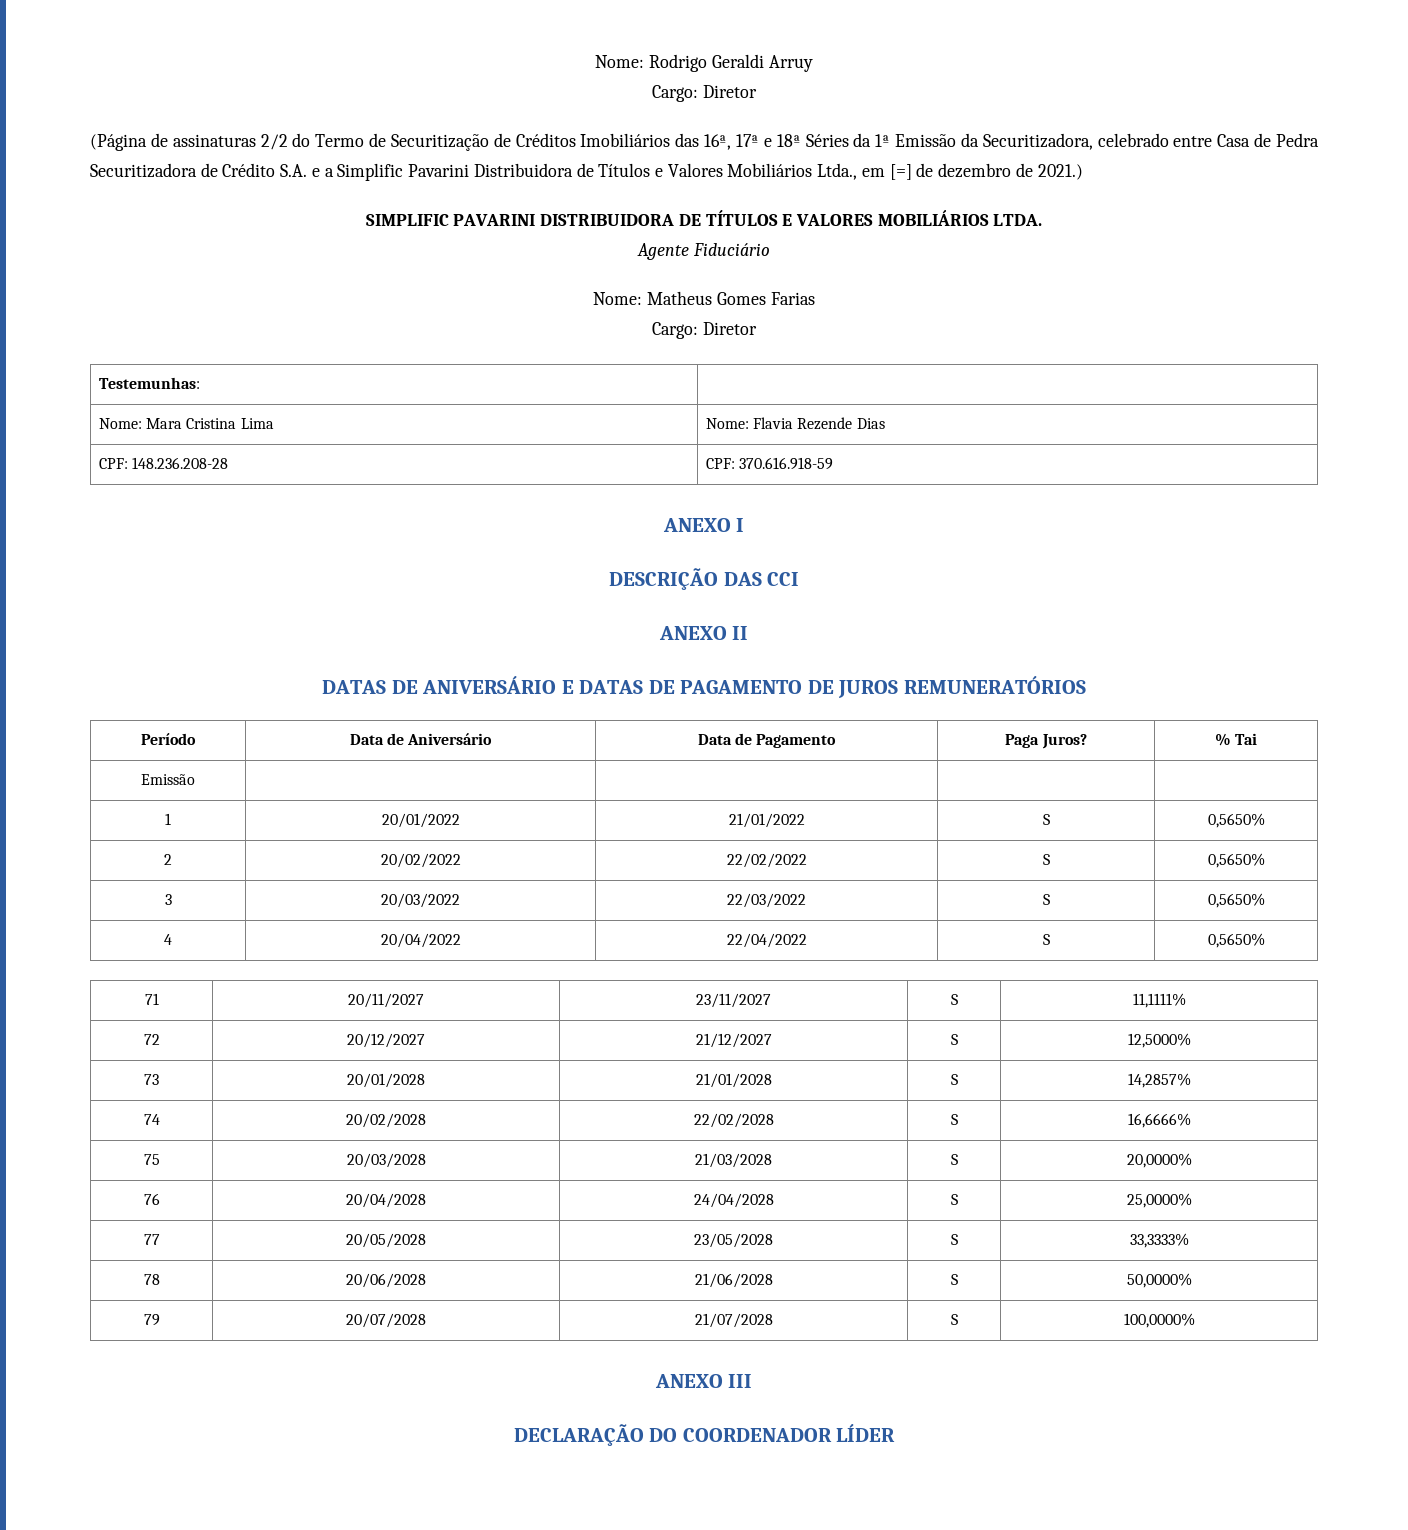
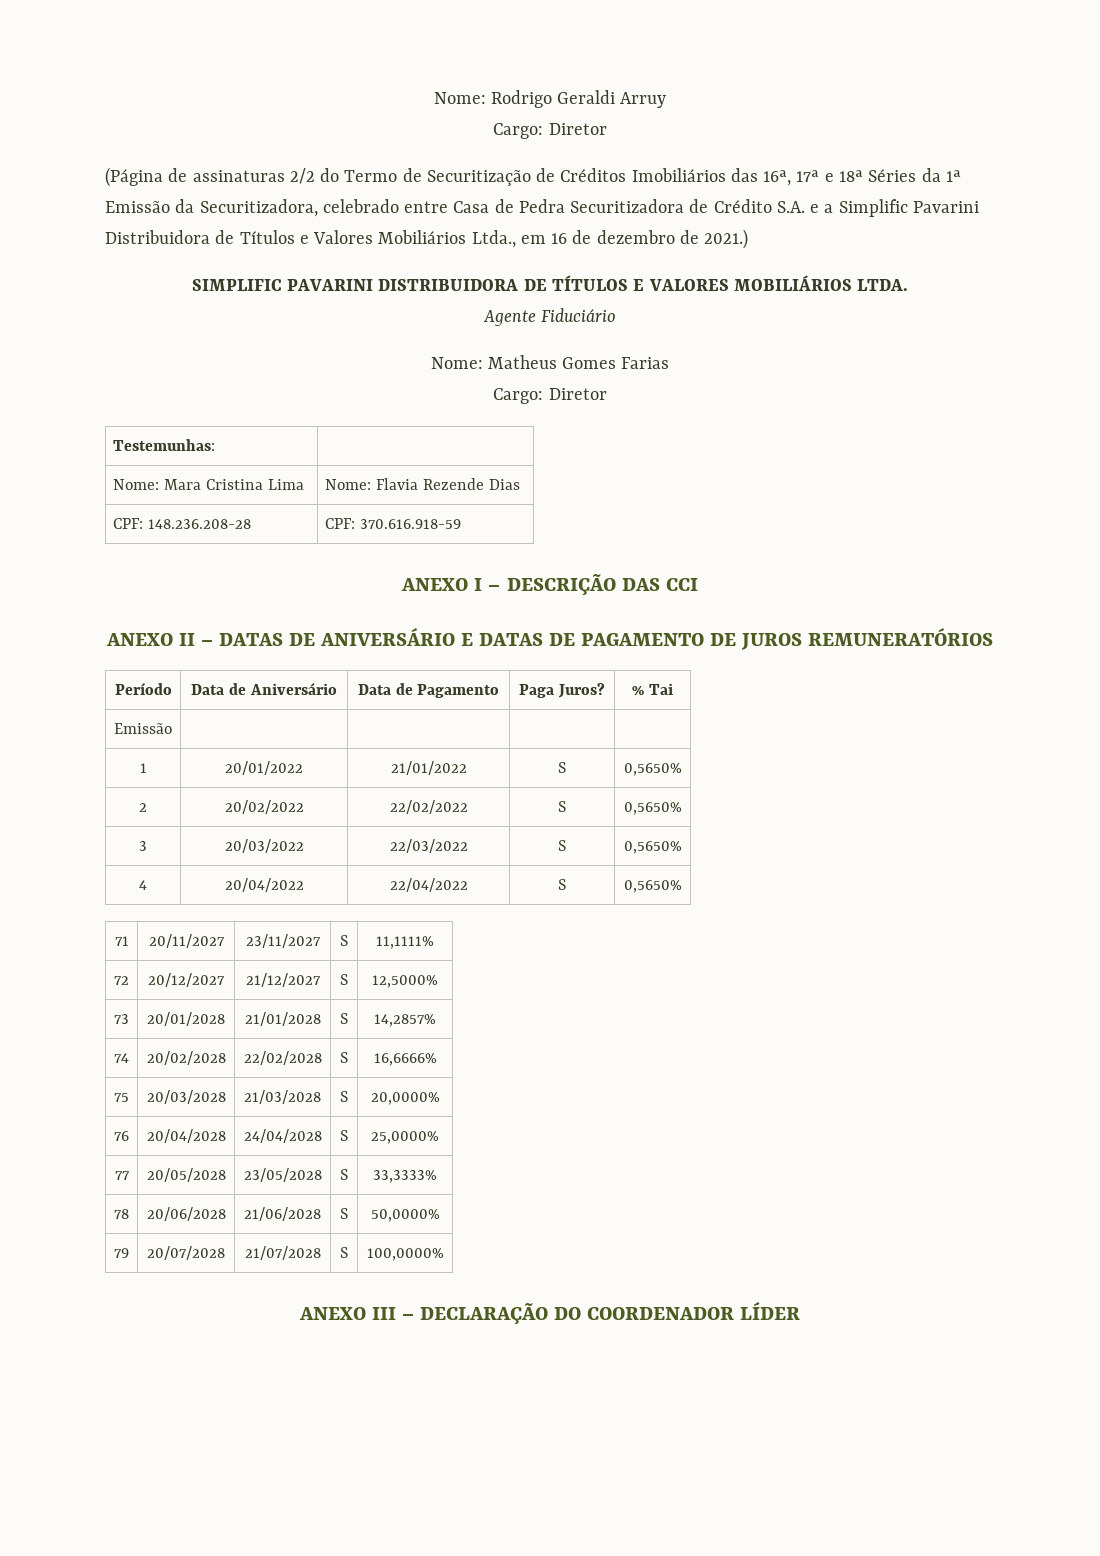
- (Página de assinaturas 2/2 do Termo de Securitização de Créditos Imobiliários das 16ª, 17ª e 18ª Séries da 1ª Emissão da Securitizadora, celebrado entre Casa de Pedra Securitizadora de Crédito S.A. e a Simplific Pavarini Distribuidora de Títulos e Valores Mobiliários Ltda., em [=] de dezembro de 2021.)
+ (Página de assinaturas 2/2 do Termo de Securitização de Créditos Imobiliários das 16ª, 17ª e 18ª Séries da 1ª Emissão da Securitizadora, celebrado entre Casa de Pedra Securitizadora de Crédito S.A. e a Simplific Pavarini Distribuidora de Títulos e Valores Mobiliários Ltda., em 16 de dezembro de 2021.)
- ANEXO I
- DESCRIÇÃO DAS CCI
+ ANEXO I – DESCRIÇÃO DAS CCI
- ANEXO II
- DATAS DE ANIVERSÁRIO E DATAS DE PAGAMENTO DE JUROS REMUNERATÓRIOS
+ ANEXO II – DATAS DE ANIVERSÁRIO E DATAS DE PAGAMENTO DE JUROS REMUNERATÓRIOS
- ANEXO III
- DECLARAÇÃO DO COORDENADOR LÍDER
+ ANEXO III – DECLARAÇÃO DO COORDENADOR LÍDER

